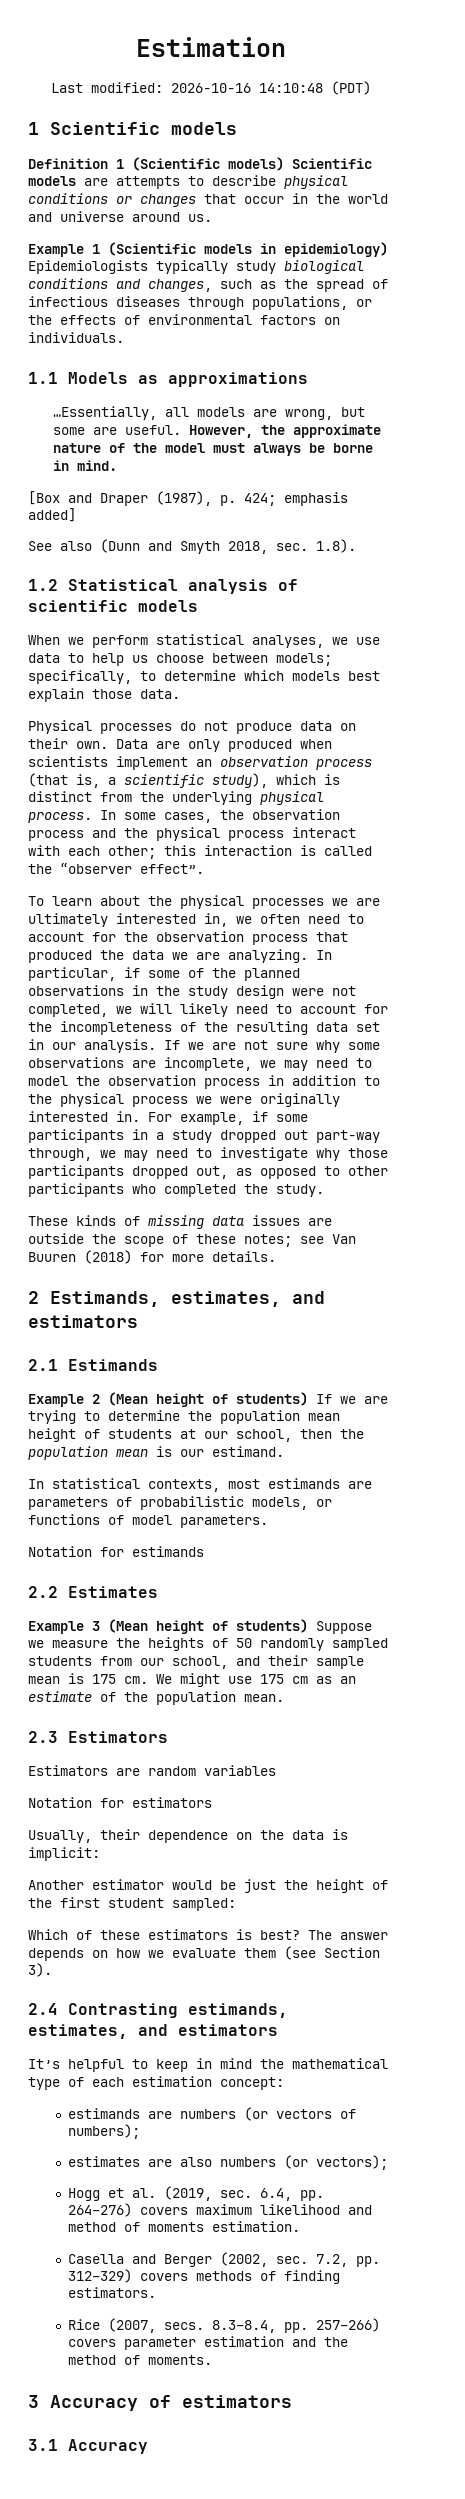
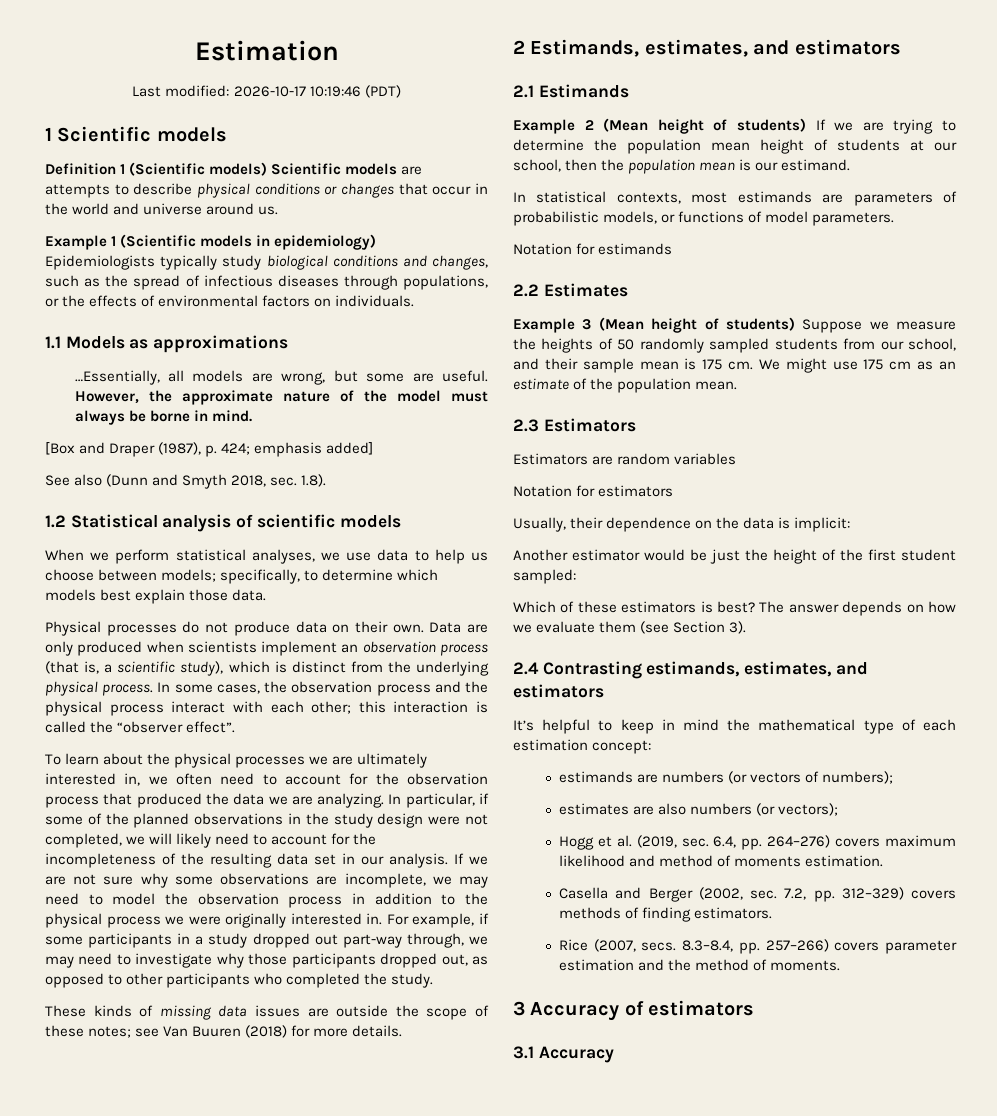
- Last modified: 2026-10-16 14:10:48 (PDT)
+ Last modified: 2026-10-17 10:19:46 (PDT)

